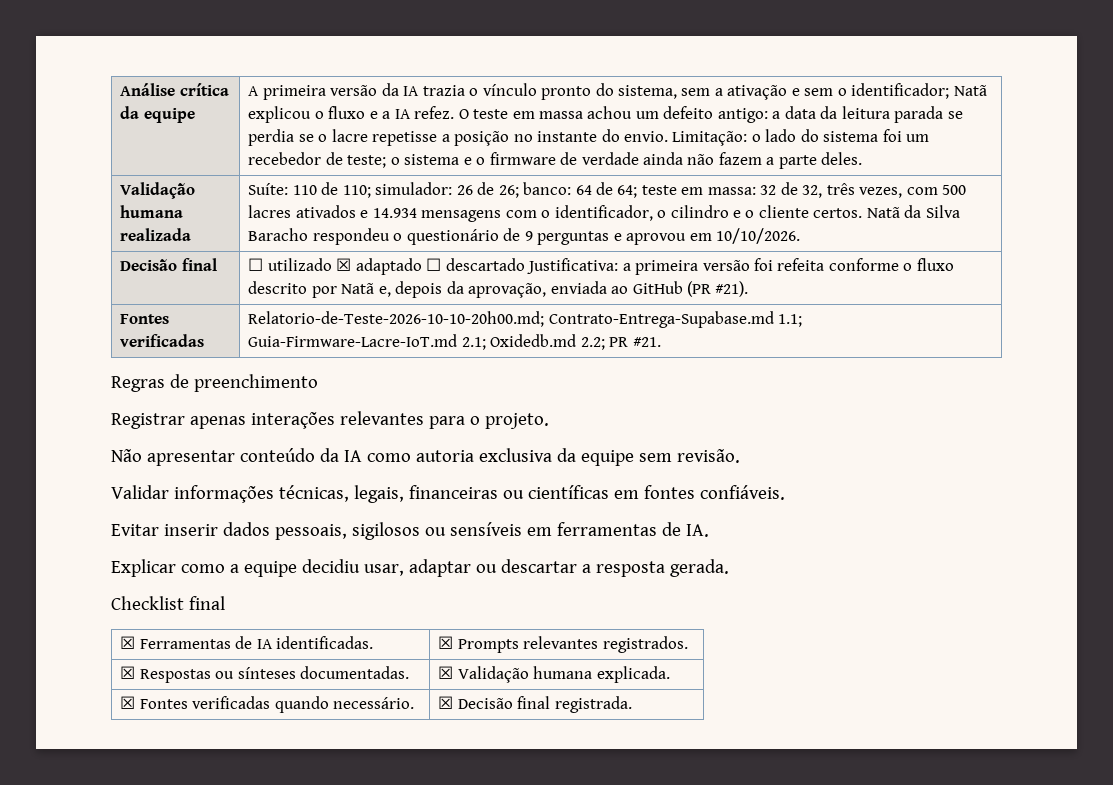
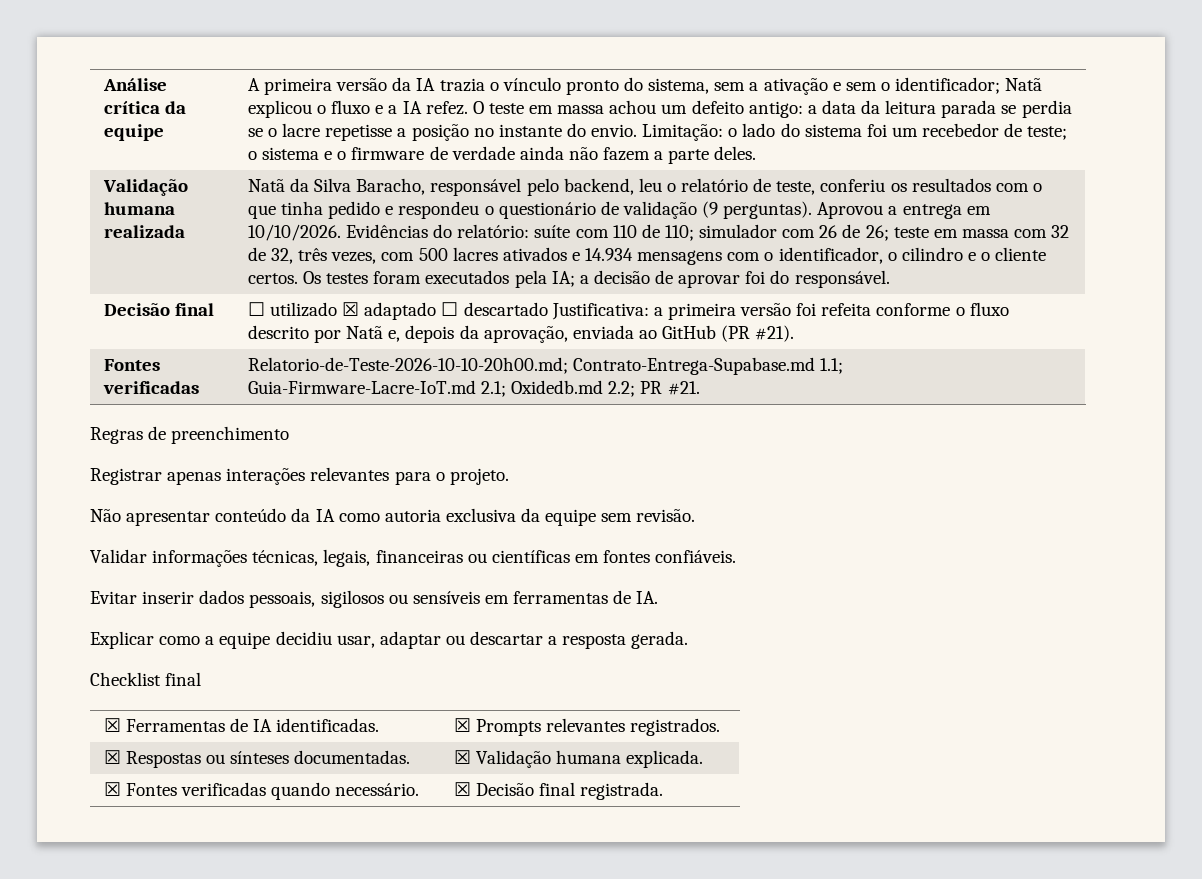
- Suíte: 110 de 110; simulador: 26 de 26; banco: 64 de 64; teste em massa: 32 de 32, três vezes, com 500 lacres ativados e 14.934 mensagens com o identificador, o cilindro e o cliente certos.
+ Natã da Silva Baracho, responsável pelo backend, leu o relatório de teste, conferiu os resultados com o que tinha pedido e respondeu o questionário de validação (9 perguntas). Aprovou a entrega em 10/10/2026. Evidências do relatório: suíte com 110 de 110; simulador com 26 de 26; teste em massa com 32 de 32, três vezes, com 500 lacres ativados e 14.934 mensagens com o identificador, o cilindro e o cliente certos.
- Natã da Silva Baracho respondeu o questionário de 9 perguntas e aprovou em 10/10/2026.
+ Os testes foram executados pela IA; a decisão de aprovar foi do responsável.

